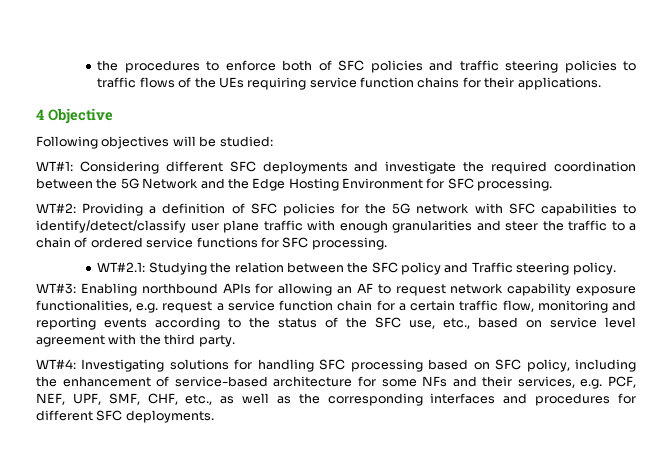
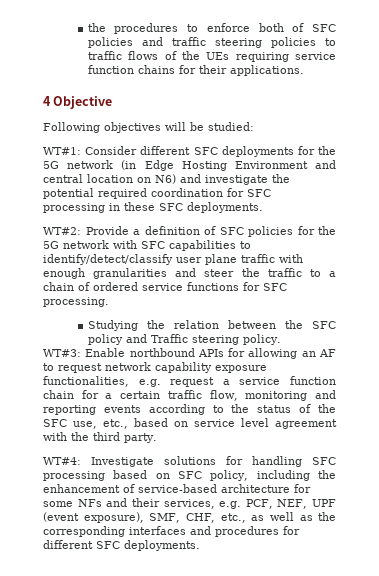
- WT#1: Considering different SFC deployments and investigate the required coordination between the 5G Network and the Edge Hosting Environment for SFC processing.
+ WT#1: Consider different SFC deployments for the 5G network (in Edge Hosting Environment and central location on N6) and investigate the potential required coordination for SFC processing in these SFC deployments.
- WT#2: Providing a definition of SFC policies for the 5G network with SFC capabilities to identify/detect/classify user plane traffic with enough granularities and steer the traffic to a chain of ordered service functions for SFC processing.
+ WT#2: Provide a definition of SFC policies for the 5G network with SFC capabilities to identify/detect/classify user plane traffic with enough granularities and steer the traffic to a chain of ordered service functions for SFC processing.
- WT#2.1: Studying the relation between the SFC policy and Traffic steering policy.
+ Studying the relation between the SFC policy and Traffic steering policy.
- WT#3: Enabling northbound APIs for allowing an AF to request network capability exposure functionalities, e.g. request a service function chain for a certain traffic flow, monitoring and reporting events according to the status of the SFC use, etc., based on service level agreement with the third party.
+ WT#3: Enable northbound APIs for allowing an AF to request network capability exposure functionalities, e.g. request a service function chain for a certain traffic flow, monitoring and reporting events according to the status of the SFC use, etc., based on service level agreement with the third party.
- WT#4: Investigating solutions for handling SFC processing based on SFC policy, including the enhancement of service-based architecture for some NFs and their services, e.g. PCF, NEF, UPF, SMF, CHF, etc., as well as the corresponding interfaces and procedures for different SFC deployments.
+ WT#4: Investigate solutions for handling SFC processing based on SFC policy, including the enhancement of service-based architecture for some NFs and their services, e.g. PCF, NEF, UPF (event exposure), SMF, CHF, etc., as well as the corresponding interfaces and procedures for different SFC deployments.

